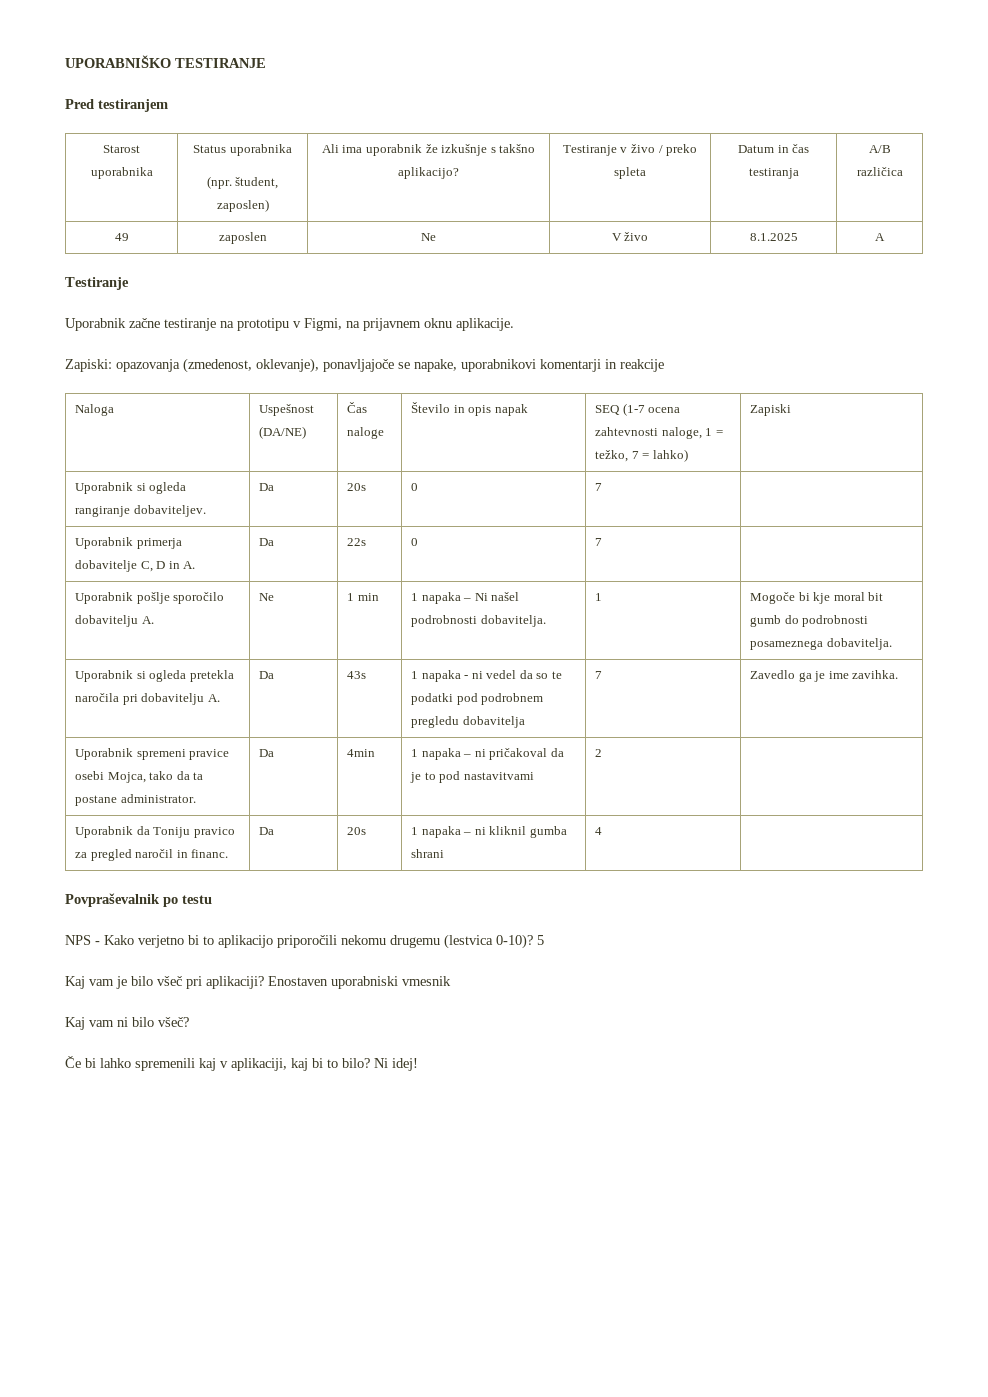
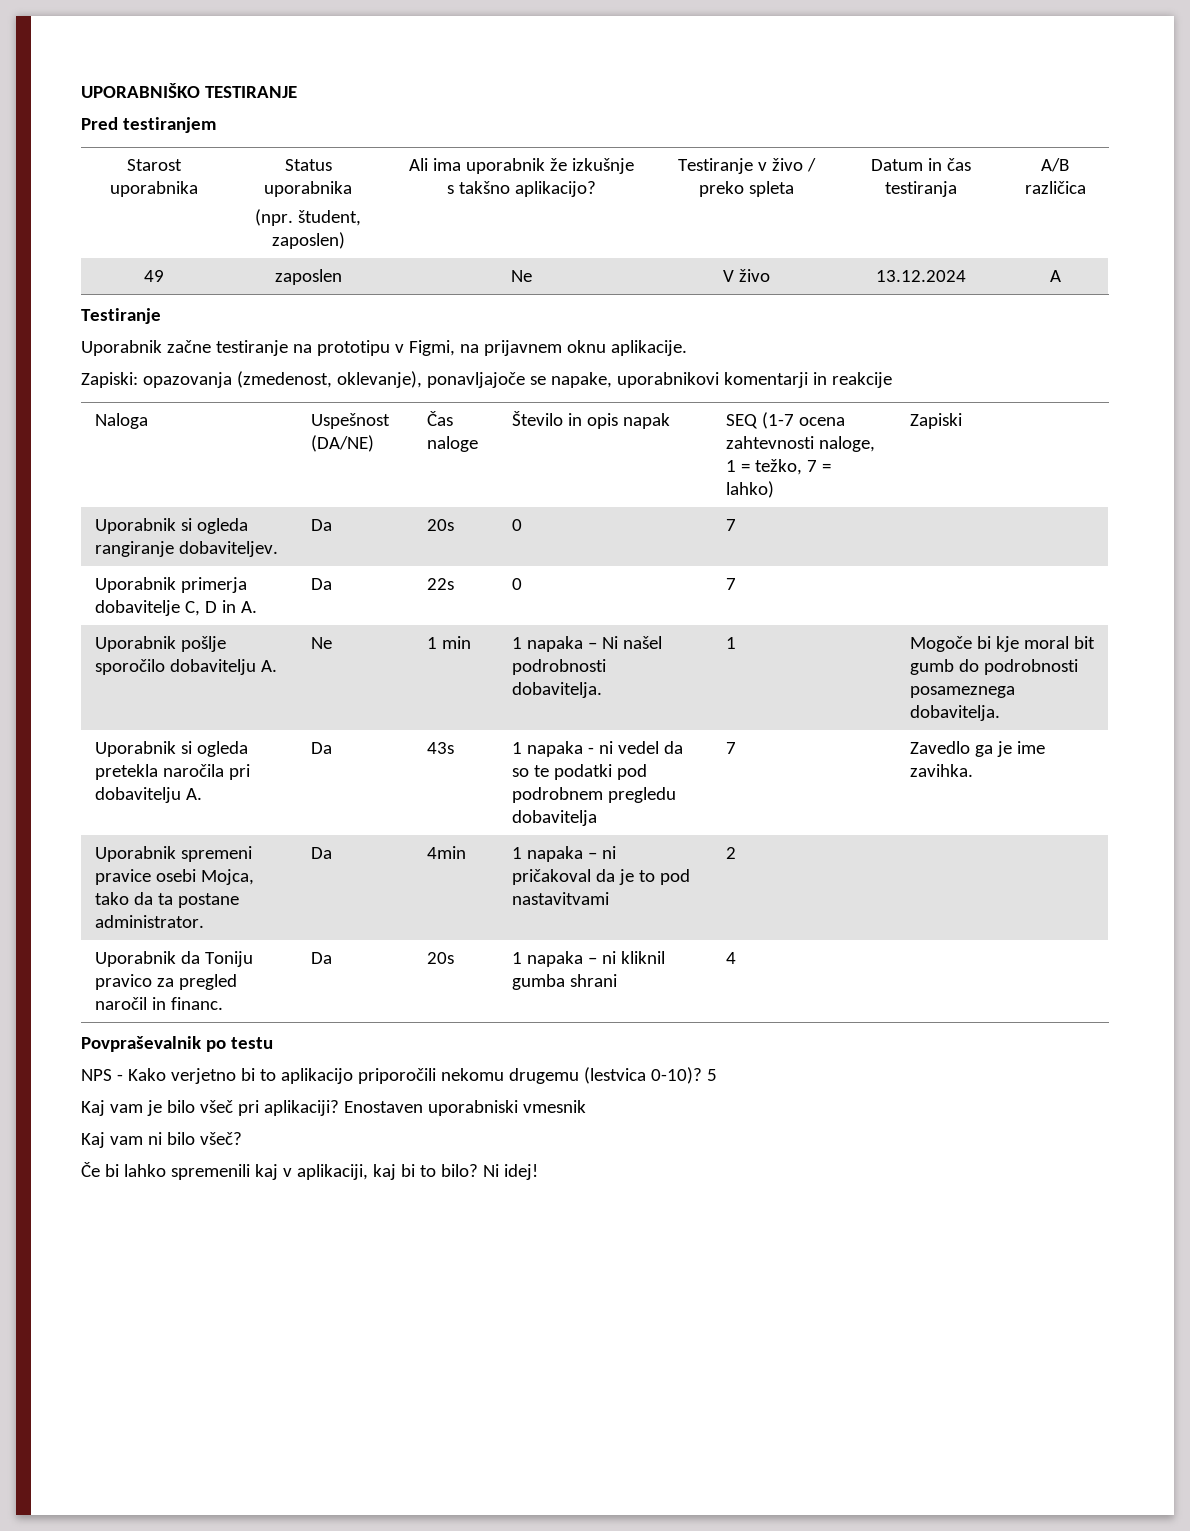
- 49 | zaposlen | Ne | V živo | 8.1.2025 | A
+ 49 | zaposlen | Ne | V živo | 13.12.2024 | A

